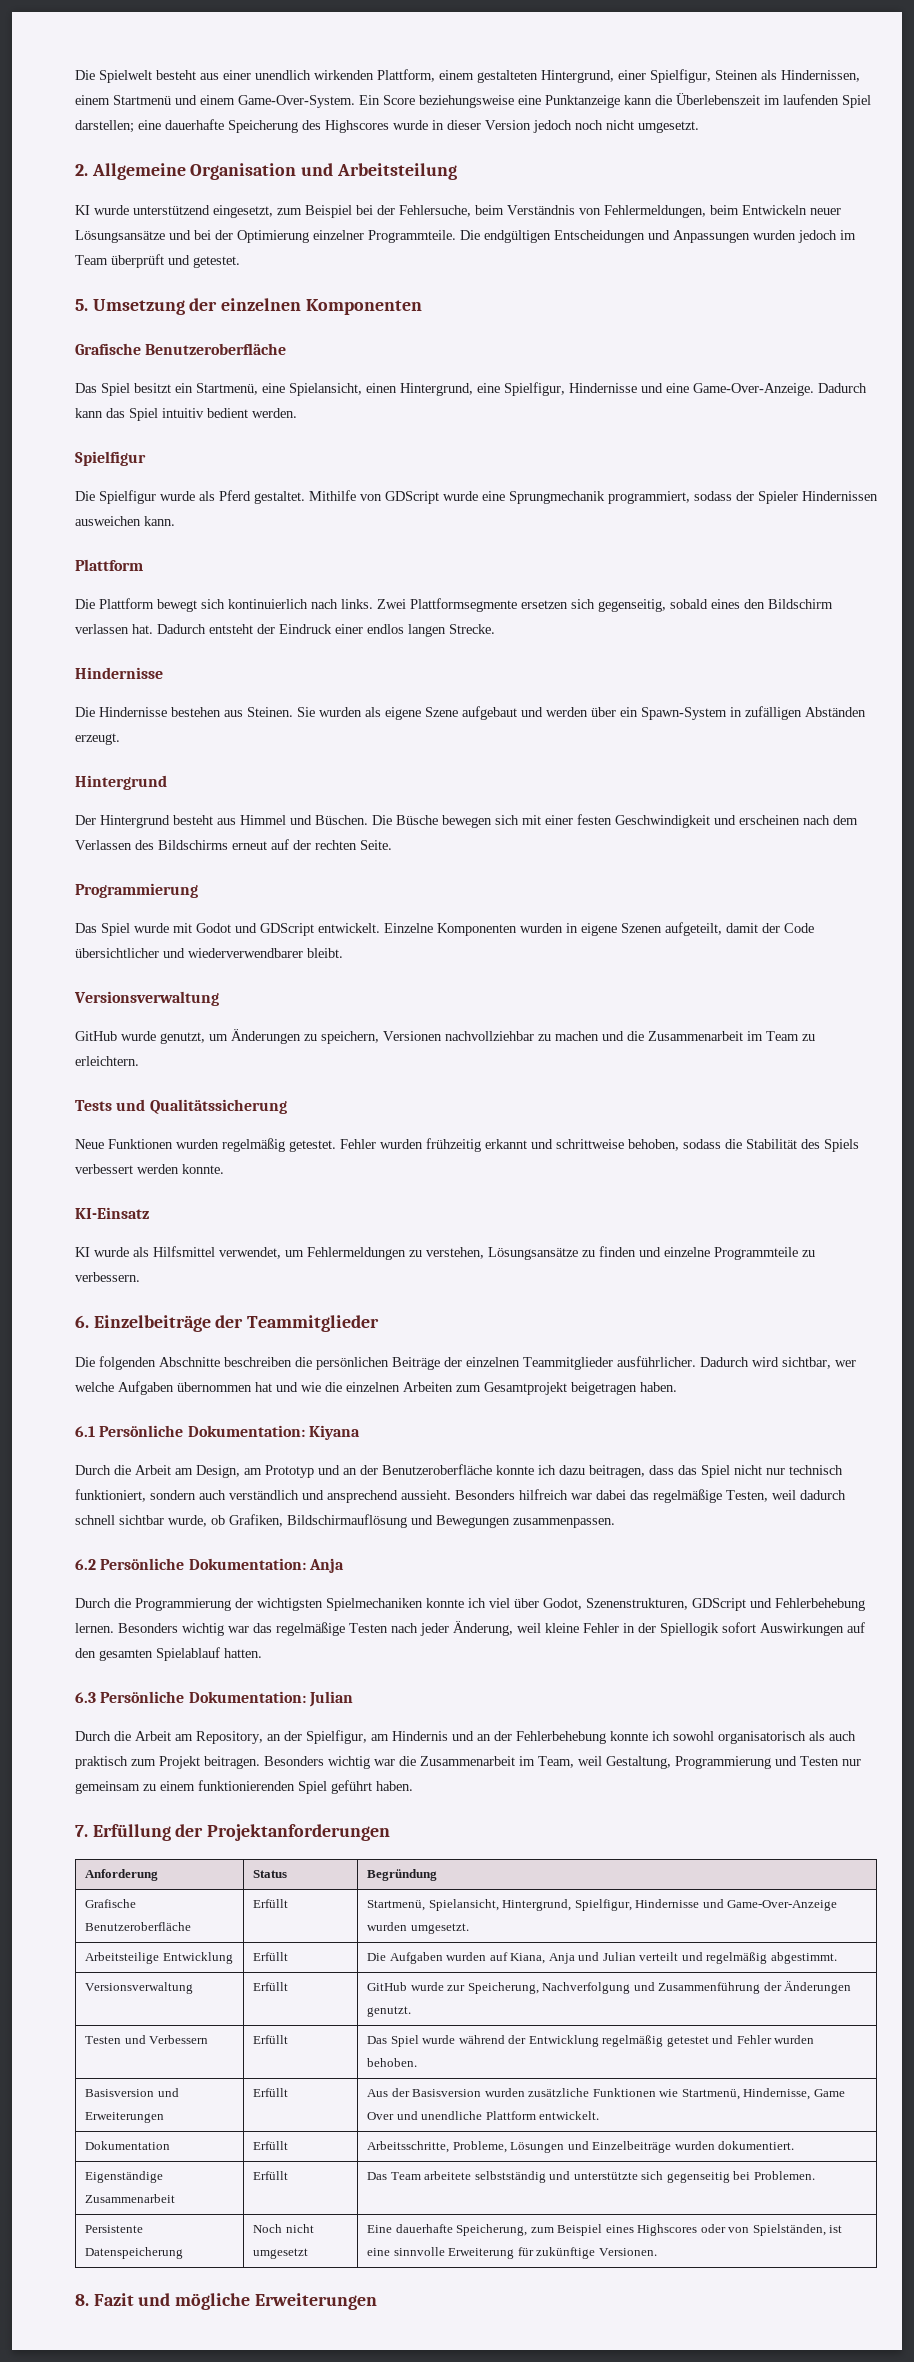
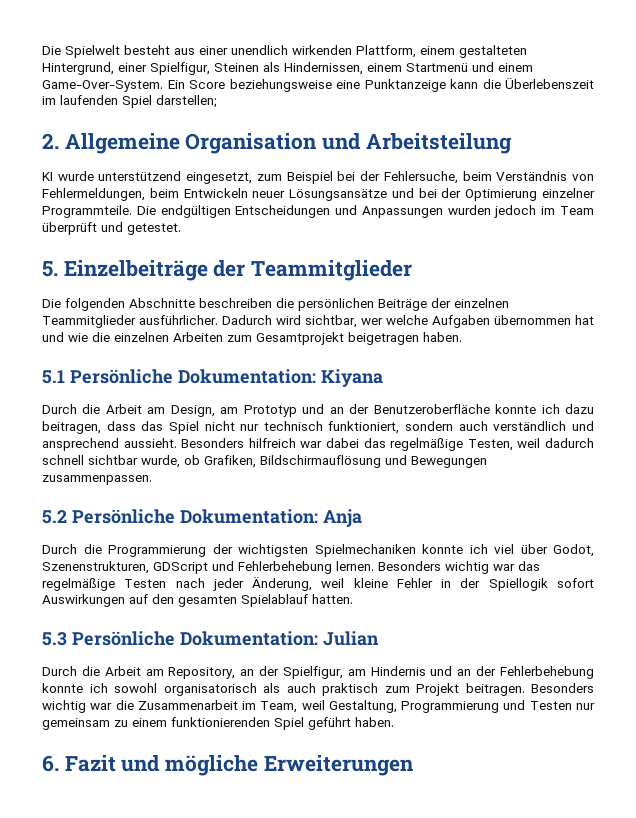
- Ein Score beziehungsweise eine Punktanzeige kann die Überlebenszeit im laufenden Spiel darstellen; eine dauerhafte Speicherung des Highscores wurde in dieser Version jedoch noch nicht umgesetzt.
+ Ein Score beziehungsweise eine Punktanzeige kann die Überlebenszeit im laufenden Spiel darstellen;
- 5. Umsetzung der einzelnen Komponenten
- Grafische Benutzeroberfläche
- Das Spiel besitzt ein Startmenü, eine Spielansicht, einen Hintergrund, eine Spielfigur, Hindernisse und eine Game-Over-Anzeige. Dadurch kann das Spiel intuitiv bedient werden.
- Spielfigur
- Die Spielfigur wurde als Pferd gestaltet. Mithilfe von GDScript wurde eine Sprungmechanik programmiert, sodass der Spieler Hindernissen ausweichen kann.
- Plattform
- Die Plattform bewegt sich kontinuierlich nach links. Zwei Plattformsegmente ersetzen sich gegenseitig, sobald eines den Bildschirm verlassen hat. Dadurch entsteht der Eindruck einer endlos langen Strecke.
- Hindernisse
- Die Hindernisse bestehen aus Steinen. Sie wurden als eigene Szene aufgebaut und werden über ein Spawn-System in zufälligen Abständen erzeugt.
- Hintergrund
- Der Hintergrund besteht aus Himmel und Büschen. Die Büsche bewegen sich mit einer festen Geschwindigkeit und erscheinen nach dem Verlassen des Bildschirms erneut auf der rechten Seite.
- Programmierung
- Das Spiel wurde mit Godot und GDScript entwickelt. Einzelne Komponenten wurden in eigene Szenen aufgeteilt, damit der Code übersichtlicher und wiederverwendbarer bleibt.
- Versionsverwaltung
- GitHub wurde genutzt, um Änderungen zu speichern, Versionen nachvollziehbar zu machen und die Zusammenarbeit im Team zu erleichtern.
- Tests und Qualitätssicherung
- Neue Funktionen wurden regelmäßig getestet. Fehler wurden frühzeitig erkannt und schrittweise behoben, sodass die Stabilität des Spiels verbessert werden konnte.
- KI-Einsatz
- KI wurde als Hilfsmittel verwendet, um Fehlermeldungen zu verstehen, Lösungsansätze zu finden und einzelne Programmteile zu verbessern.
- 6. Einzelbeiträge der Teammitglieder
+ 5. Einzelbeiträge der Teammitglieder
- 6.1 Persönliche Dokumentation: Kiyana
+ 5.1 Persönliche Dokumentation: Kiyana
- 6.2 Persönliche Dokumentation: Anja
+ 5.2 Persönliche Dokumentation: Anja
- 6.3 Persönliche Dokumentation: Julian
+ 5.3 Persönliche Dokumentation: Julian
- 7. Erfüllung der Projektanforderungen
- Anforderung | Status | Begründung
- Grafische Benutzeroberfläche | Erfüllt | Startmenü, Spielansicht, Hintergrund, Spielfigur, Hindernisse und Game-Over-Anzeige wurden umgesetzt.
- Arbeitsteilige Entwicklung | Erfüllt | Die Aufgaben wurden auf Kiana, Anja und Julian verteilt und regelmäßig abgestimmt.
- Versionsverwaltung | Erfüllt | GitHub wurde zur Speicherung, Nachverfolgung und Zusammenführung der Änderungen genutzt.
- Testen und Verbessern | Erfüllt | Das Spiel wurde während der Entwicklung regelmäßig getestet und Fehler wurden behoben.
- Basisversion und Erweiterungen | Erfüllt | Aus der Basisversion wurden zusätzliche Funktionen wie Startmenü, Hindernisse, Game Over und unendliche Plattform entwickelt.
- Dokumentation | Erfüllt | Arbeitsschritte, Probleme, Lösungen und Einzelbeiträge wurden dokumentiert.
- Eigenständige Zusammenarbeit | Erfüllt | Das Team arbeitete selbstständig und unterstützte sich gegenseitig bei Problemen.
- Persistente Datenspeicherung | Noch nicht umgesetzt | Eine dauerhafte Speicherung, zum Beispiel eines Highscores oder von Spielständen, ist eine sinnvolle Erweiterung für zukünftige Versionen.
- 8. Fazit und mögliche Erweiterungen
+ 6. Fazit und mögliche Erweiterungen

